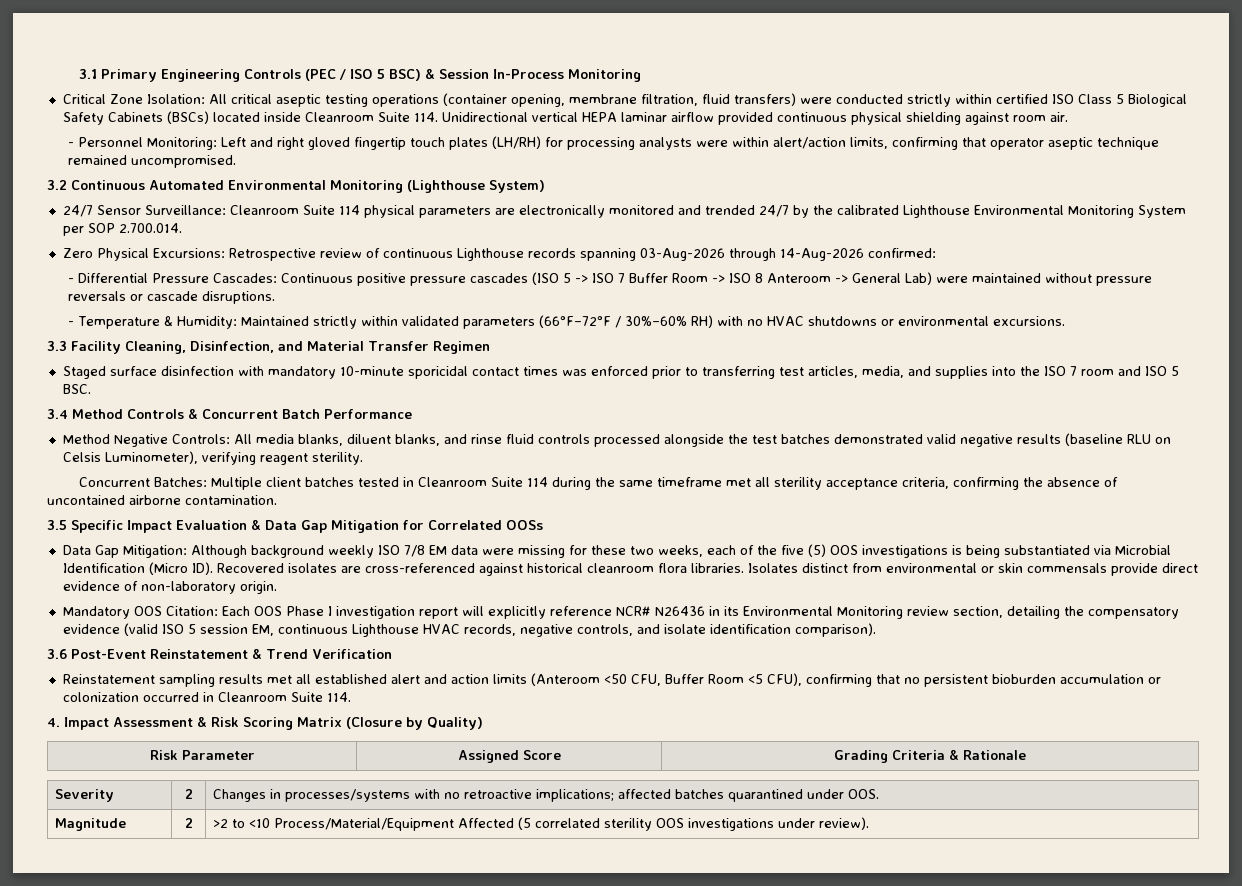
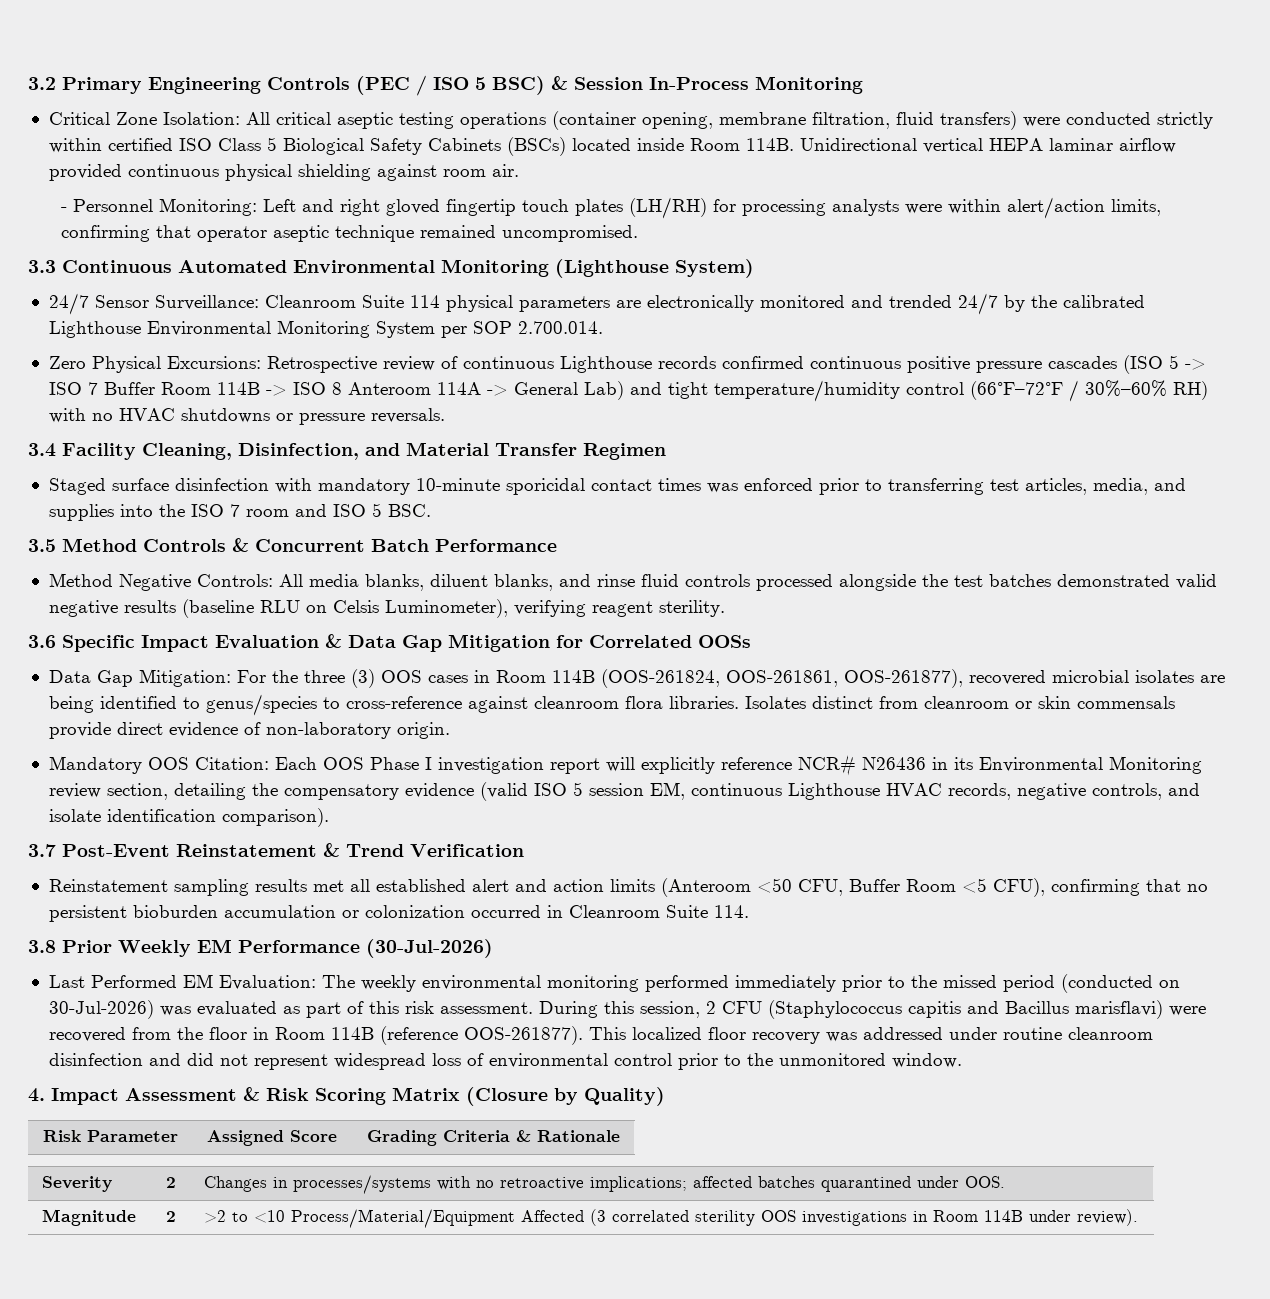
- 3.1 Primary Engineering Controls (PEC / ISO 5 BSC) & Session In-Process Monitoring
+ 3.2 Primary Engineering Controls (PEC / ISO 5 BSC) & Session In-Process Monitoring
- Critical Zone Isolation: All critical aseptic testing operations (container opening, membrane filtration, fluid transfers) were conducted strictly within certified ISO Class 5 Biological Safety Cabinets (BSCs) located inside Cleanroom Suite 114. Unidirectional vertical HEPA laminar airflow provided continuous physical shielding against room air.
+ Critical Zone Isolation: All critical aseptic testing operations (container opening, membrane filtration, fluid transfers) were conducted strictly within certified ISO Class 5 Biological Safety Cabinets (BSCs) located inside Room 114B. Unidirectional vertical HEPA laminar airflow provided continuous physical shielding against room air.
- 3.2 Continuous Automated Environmental Monitoring (Lighthouse System)
+ 3.3 Continuous Automated Environmental Monitoring (Lighthouse System)
- Zero Physical Excursions: Retrospective review of continuous Lighthouse records spanning 03-Aug-2026 through 14-Aug-2026 confirmed:
- - Differential Pressure Cascades: Continuous positive pressure cascades (ISO 5 -> ISO 7 Buffer Room -> ISO 8 Anteroom -> General Lab) were maintained without pressure reversals or cascade disruptions.
- - Temperature & Humidity: Maintained strictly within validated parameters (66°F–72°F / 30%–60% RH) with no HVAC shutdowns or environmental excursions.
- 3.3 Facility Cleaning, Disinfection, and Material Transfer Regimen
+ Zero Physical Excursions: Retrospective review of continuous Lighthouse records confirmed continuous positive pressure cascades (ISO 5 -> ISO 7 Buffer Room 114B -> ISO 8 Anteroom 114A -> General Lab) and tight temperature/humidity control (66°F–72°F / 30%–60% RH) with no HVAC shutdowns or pressure reversals.
+ 3.4 Facility Cleaning, Disinfection, and Material Transfer Regimen
- 3.4 Method Controls & Concurrent Batch Performance
+ 3.5 Method Controls & Concurrent Batch Performance
- Concurrent Batches: Multiple client batches tested in Cleanroom Suite 114 during the same timeframe met all sterility acceptance criteria, confirming the absence of uncontained airborne contamination.
- 3.5 Specific Impact Evaluation & Data Gap Mitigation for Correlated OOSs
+ 3.6 Specific Impact Evaluation & Data Gap Mitigation for Correlated OOSs
- Data Gap Mitigation: Although background weekly ISO 7/8 EM data were missing for these two weeks, each of the five (5) OOS investigations is being substantiated via Microbial Identification (Micro ID). Recovered isolates are cross-referenced against historical cleanroom flora libraries.
+ Data Gap Mitigation: For the three (3) OOS cases in Room 114B (OOS-261824, OOS-261861, OOS-261877), recovered microbial isolates are being identified to genus/species to cross-reference against cleanroom flora libraries.
- Isolates distinct from environmental or skin commensals provide direct evidence of non-laboratory origin.
+ Isolates distinct from cleanroom or skin commensals provide direct evidence of non-laboratory origin.
- 3.6 Post-Event Reinstatement & Trend Verification
+ 3.7 Post-Event Reinstatement & Trend Verification
+ 3.8 Prior Weekly EM Performance (30-Jul-2026)
+ Last Performed EM Evaluation: The weekly environmental monitoring performed immediately prior to the missed period (conducted on 30-Jul-2026) was evaluated as part of this risk assessment. During this session, 2 CFU (Staphylococcus capitis and Bacillus marisflavi) were recovered from the floor in Room 114B (reference OOS-261877). This localized floor recovery was addressed under routine cleanroom disinfection and did not represent widespread loss of environmental control prior to the unmonitored window.
- Magnitude | 2 | >2 to <10 Process/Material/Equipment Affected (5 correlated sterility OOS investigations under review).
+ Magnitude | 2 | >2 to <10 Process/Material/Equipment Affected (3 correlated sterility OOS investigations in Room 114B under review).

